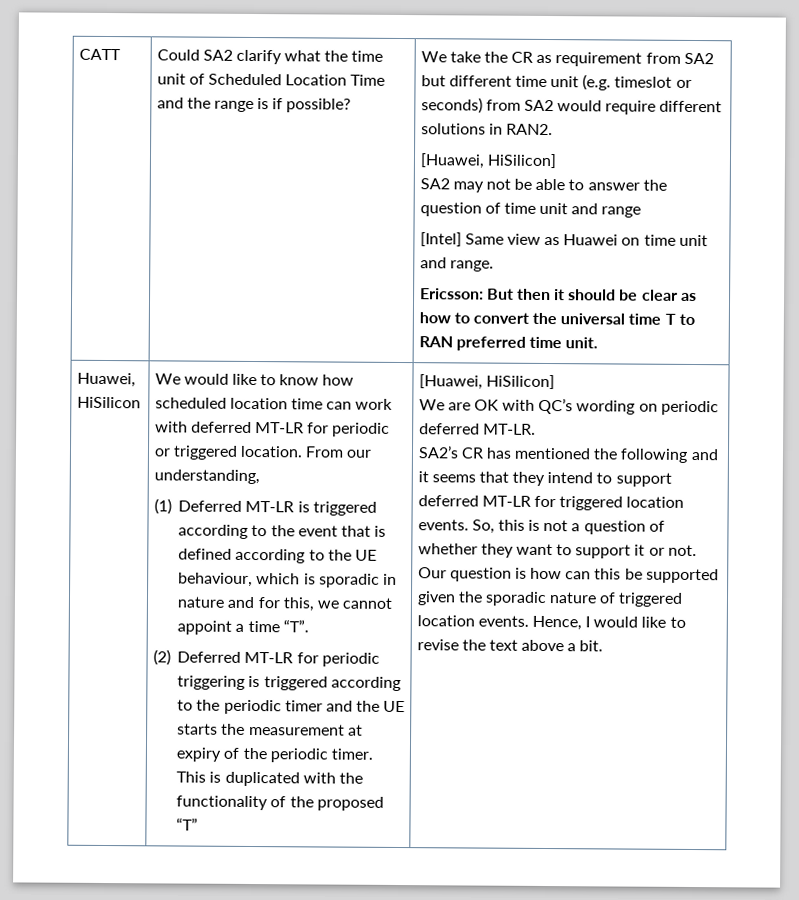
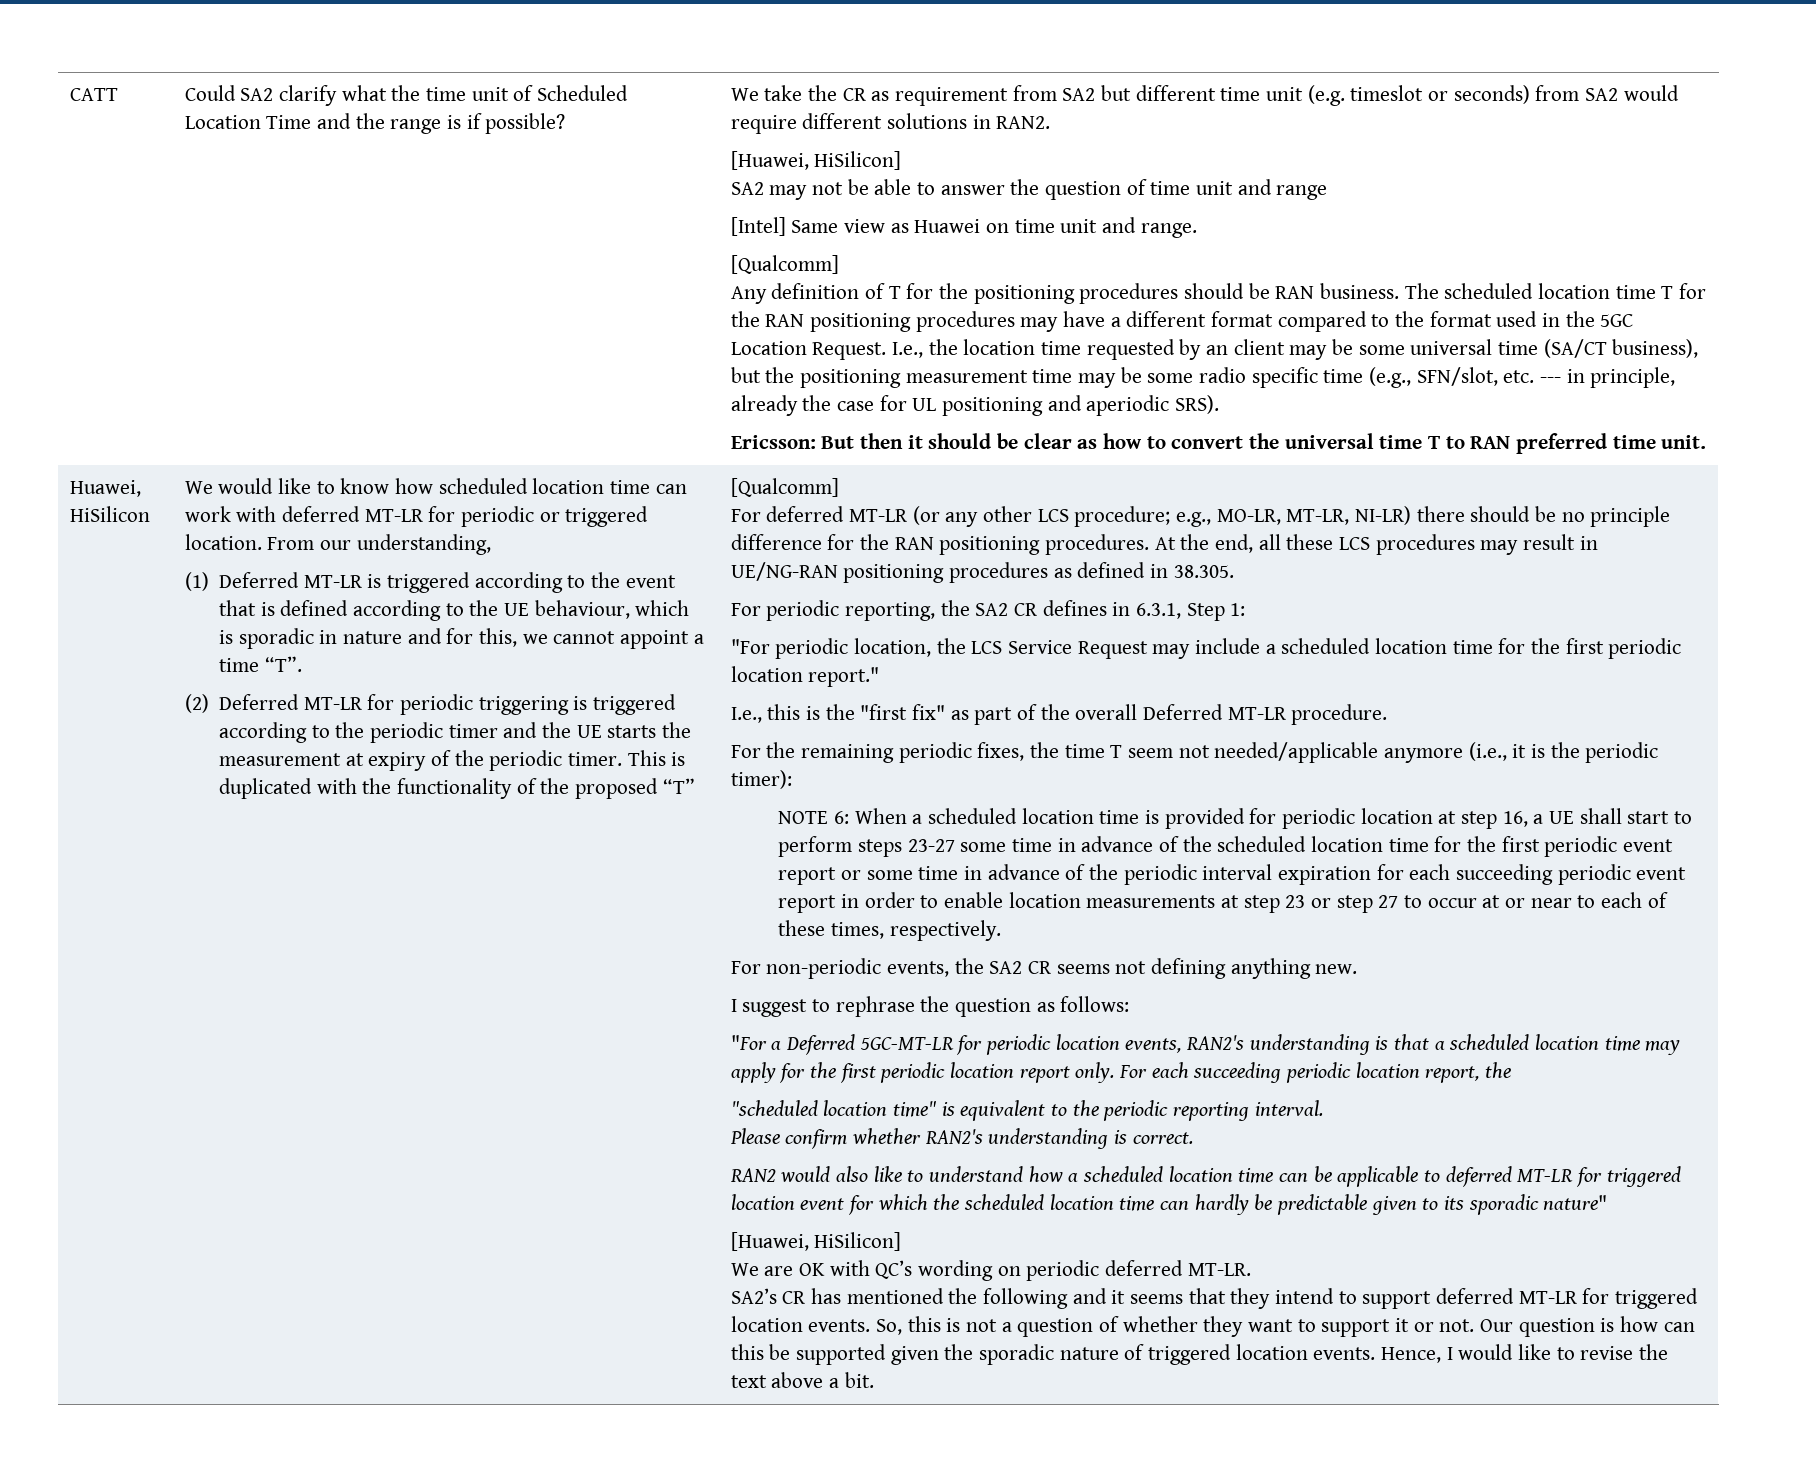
  [Intel] Same view as Huawei on time unit and range.
+ [Qualcomm]
+ Any definition of T for the positioning procedures should be RAN business. The scheduled location time T for the RAN positioning procedures may have a different format compared to the format used in the 5GC Location Request. I.e., the location time requested by an client may be some universal time (SA/CT business), but the positioning measurement time may be some radio specific time (e.g., SFN/slot, etc. --- in principle, already the case for UL positioning and aperiodic SRS).
- This is duplicated with the functionality of the proposed “T”
+ This is duplicated with the functionality of the proposed “T” | [Qualcomm]
+ For deferred MT-LR (or any other LCS procedure; e.g., MO-LR, MT-LR, NI-LR) there should be no principle difference for the RAN positioning procedures. At the end, all these LCS procedures may result in UE/NG-RAN positioning procedures as defined in 38.305.
+ For periodic reporting, the SA2 CR defines in 6.3.1, Step 1:
+ "For periodic location, the LCS Service Request may include a scheduled location time for the first periodic location report."
+ I.e., this is the "first fix" as part of the overall Deferred MT-LR procedure.
+ For the remaining periodic fixes, the time T seem not needed/applicable anymore (i.e., it is the periodic timer):
+ NOTE 6: When a scheduled location time is provided for periodic location at step 16, a UE shall start to perform steps 23-27 some time in advance of the scheduled location time for the first periodic event report or some time in advance of the periodic interval expiration for each succeeding periodic event report in order to enable location measurements at step 23 or step 27 to occur at or near to each of these times, respectively.
+ For non-periodic events, the SA2 CR seems not defining anything new.
+ I suggest to rephrase the question as follows:
+ "For a Deferred 5GC-MT-LR for periodic location events, RAN2's understanding is that a scheduled location time may apply for the first periodic location report only. For each succeeding periodic location report, the
+ "scheduled location time" is equivalent to the periodic reporting interval.
+ Please confirm whether RAN2's understanding is correct.
+ RAN2 would also like to understand how a scheduled location time can be applicable to deferred MT-LR for triggered location event for which the scheduled location time can hardly be predictable given to its sporadic nature"

